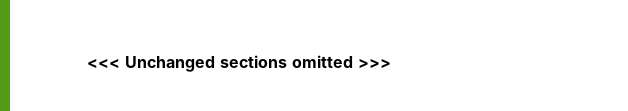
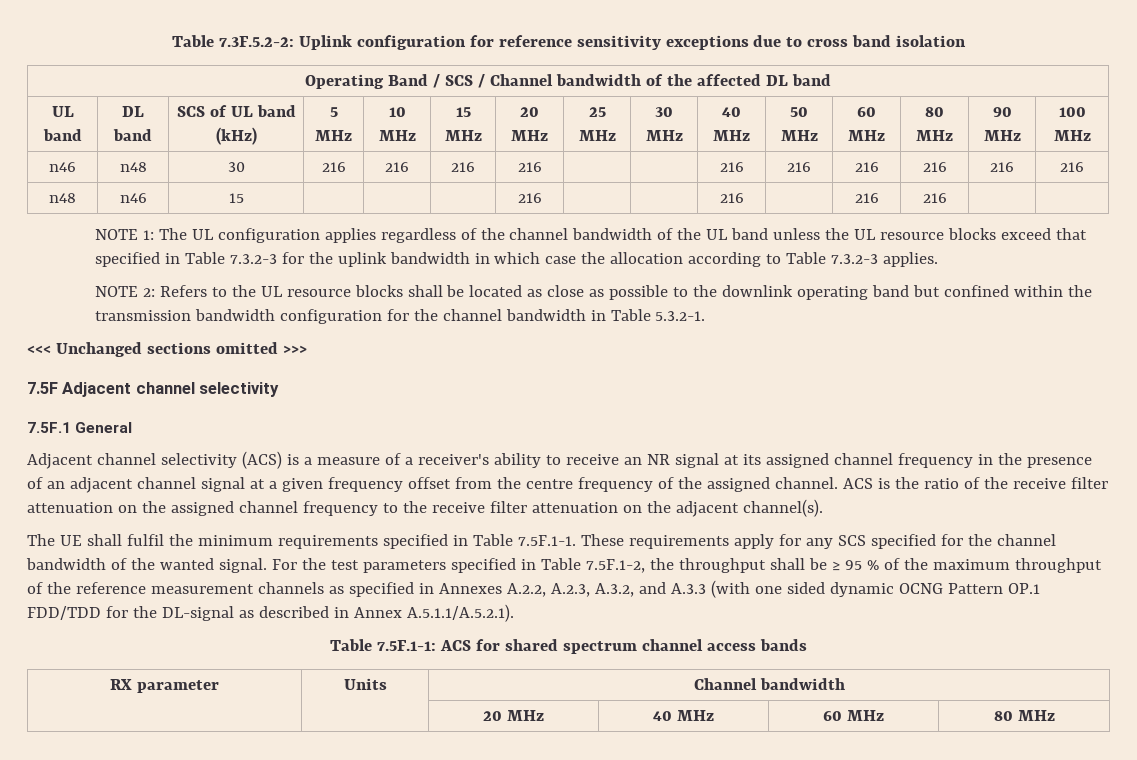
+ Table 7.3F.5.2-2: Uplink configuration for reference sensitivity exceptions due to cross band isolation
+ Operating Band / SCS / Channel bandwidth of the affected DL band
+ UL band | DL band | SCS of UL band (kHz) | 5 MHz | 10 MHz | 15 MHz | 20 MHz | 25 MHz | 30 MHz | 40 MHz | 50 MHz | 60 MHz | 80 MHz | 90 MHz | 100 MHz
+ n46 | n48 | 30 | 216 | 216 | 216 | 216 | | | 216 | 216 | 216 | 216 | 216 | 216
+ n48 | n46 | 15 | | | | 216 | | | 216 | | 216 | 216 | |
+ NOTE 1: The UL configuration applies regardless of the channel bandwidth of the UL band unless the UL resource blocks exceed that specified in Table 7.3.2-3 for the uplink bandwidth in which case the allocation according to Table 7.3.2-3 applies.
+ NOTE 2: Refers to the UL resource blocks shall be located as close as possible to the downlink operating band but confined within the transmission bandwidth configuration for the channel bandwidth in Table 5.3.2-1.
+ 7.5F Adjacent channel selectivity
+ 7.5F.1 General
+ Adjacent channel selectivity (ACS) is a measure of a receiver's ability to receive an NR signal at its assigned channel frequency in the presence of an adjacent channel signal at a given frequency offset from the centre frequency of the assigned channel. ACS is the ratio of the receive filter attenuation on the assigned channel frequency to the receive filter attenuation on the adjacent channel(s).
+ The UE shall fulfil the minimum requirements specified in Table 7.5F.1-1. These requirements apply for any SCS specified for the channel bandwidth of the wanted signal. For the test parameters specified in Table 7.5F.1-2, the throughput shall be ≥ 95 % of the maximum throughput of the reference measurement channels as specified in Annexes A.2.2, A.2.3, A.3.2, and A.3.3 (with one sided dynamic OCNG Pattern OP.1 FDD/TDD for the DL-signal as described in Annex A.5.1.1/A.5.2.1).
+ Table 7.5F.1-1: ACS for shared spectrum channel access bands
+ RX parameter | Units | Channel bandwidth
+ | | 20 MHz | 40 MHz | 60 MHz | 80 MHz

